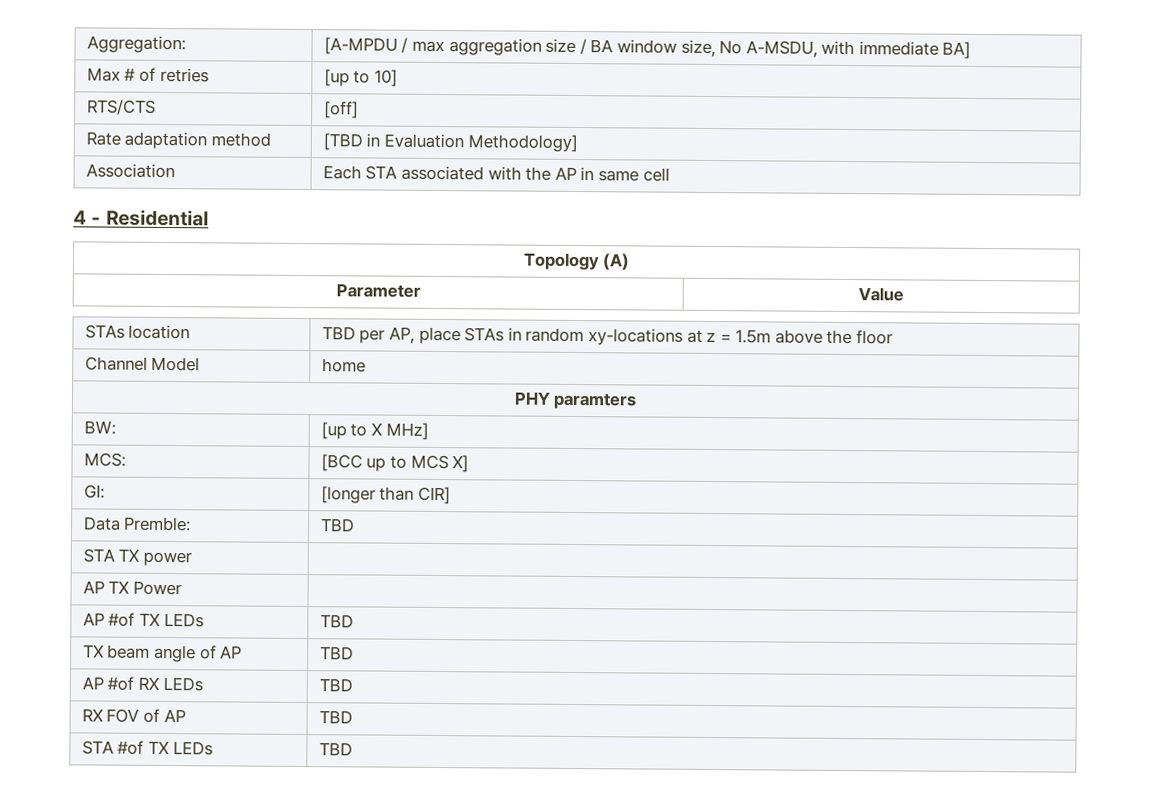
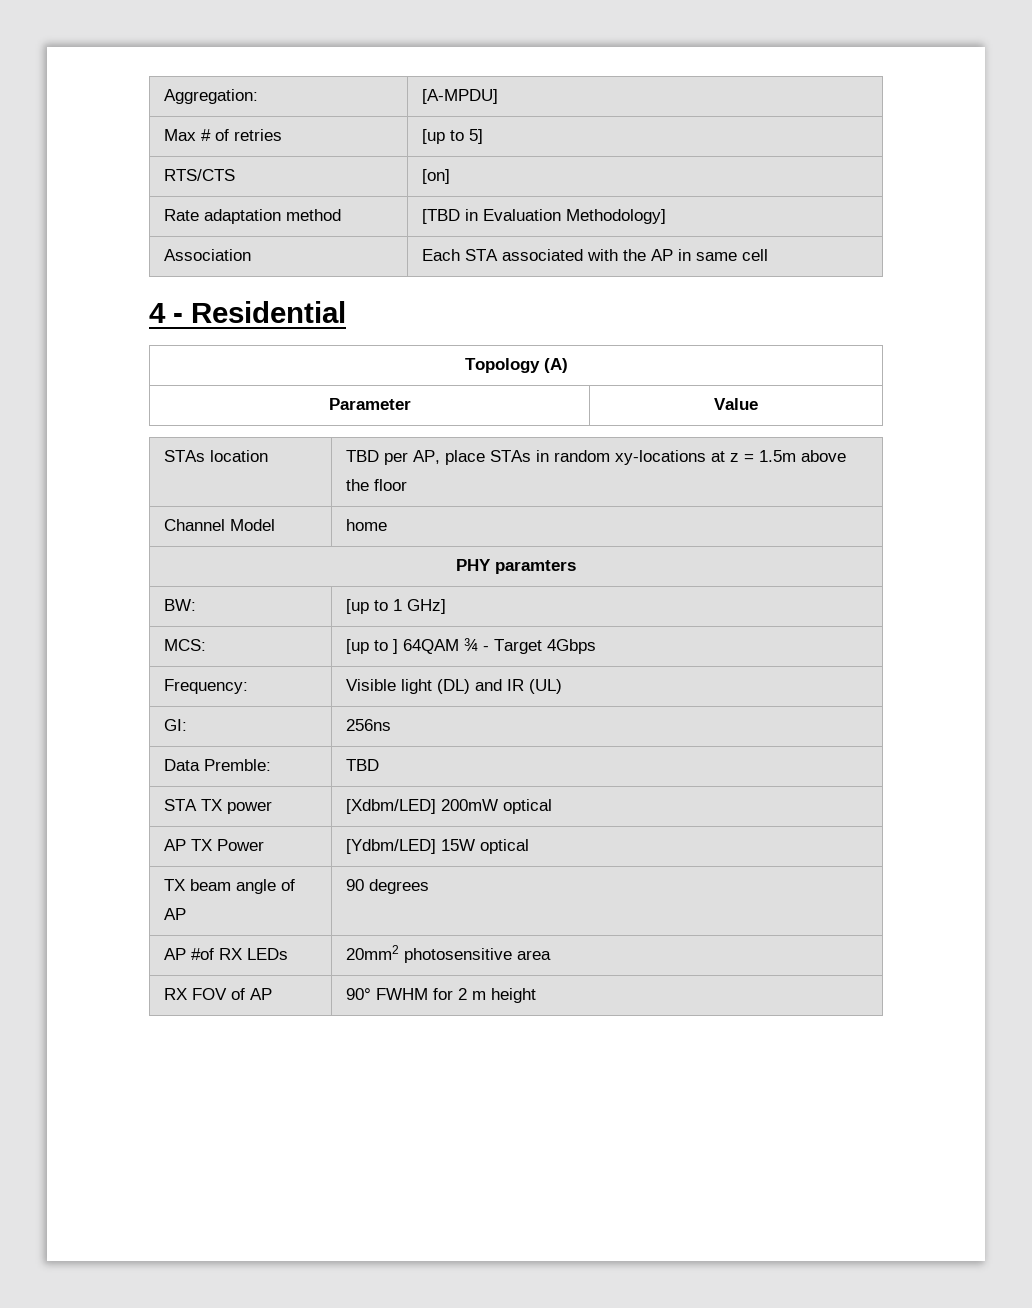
- Aggregation: | [A-MPDU / max aggregation size / BA window size, No A-MSDU, with immediate BA]
+ Aggregation: | [A-MPDU]
- Max # of retries | [up to 10]
+ Max # of retries | [up to 5]
- RTS/CTS | [off]
+ RTS/CTS | [on]
- BW: | [up to X MHz]
+ BW: | [up to 1 GHz]
- MCS: | [BCC up to MCS X]
- GI: | [longer than CIR]
+ MCS: | [up to ] 64QAM ¾ - Target 4Gbps
+ Frequency: | Visible light (DL) and IR (UL)
+ GI: | 256ns
- STA TX power |
+ STA TX power | [Xdbm/LED] 200mW optical
- AP TX Power |
- AP #of TX LEDs | TBD
+ AP TX Power | [Ydbm/LED] 15W optical
- TX beam angle of AP | TBD
+ TX beam angle of AP | 90 degrees
- AP #of RX LEDs | TBD
+ AP #of RX LEDs | 20mm2 photosensitive area
- RX FOV of AP | TBD
- STA #of TX LEDs | TBD
+ RX FOV of AP | 90° FWHM for 2 m height

